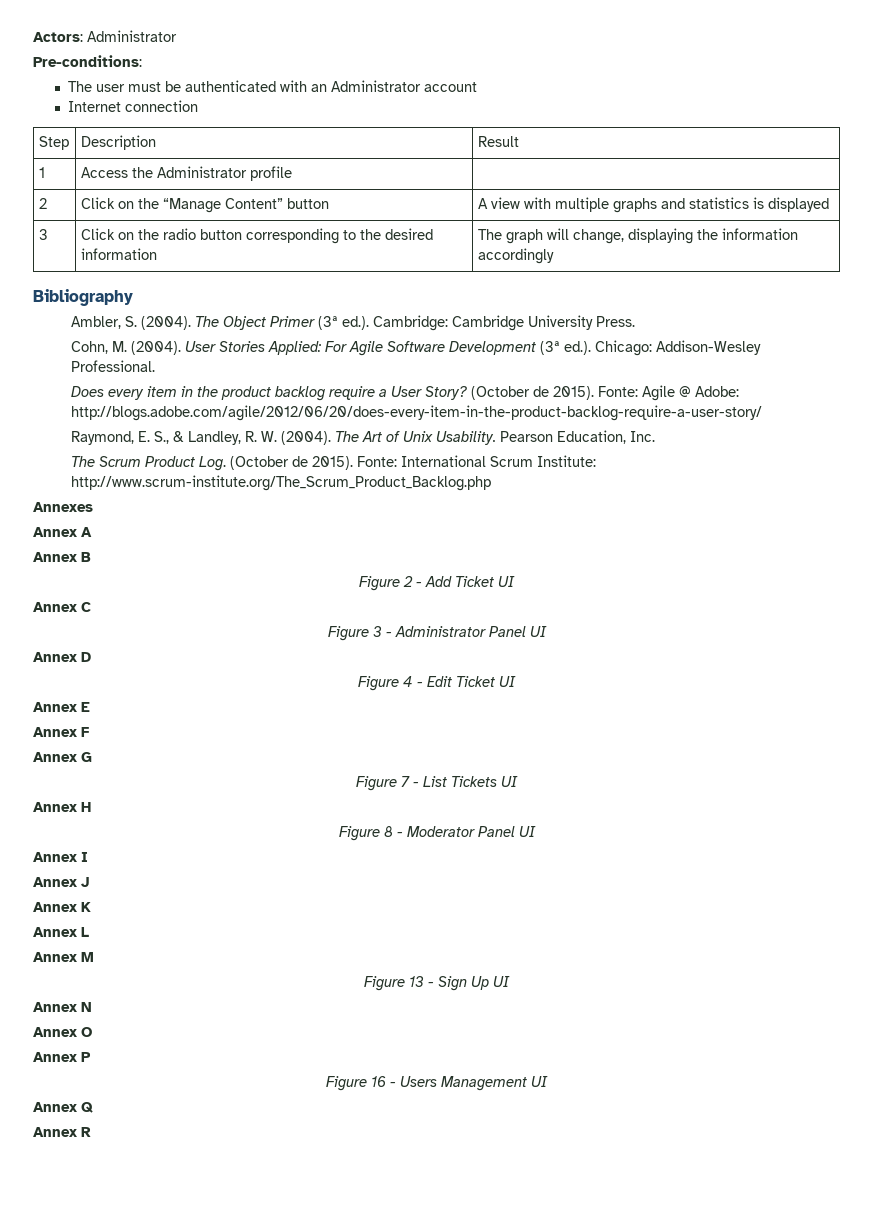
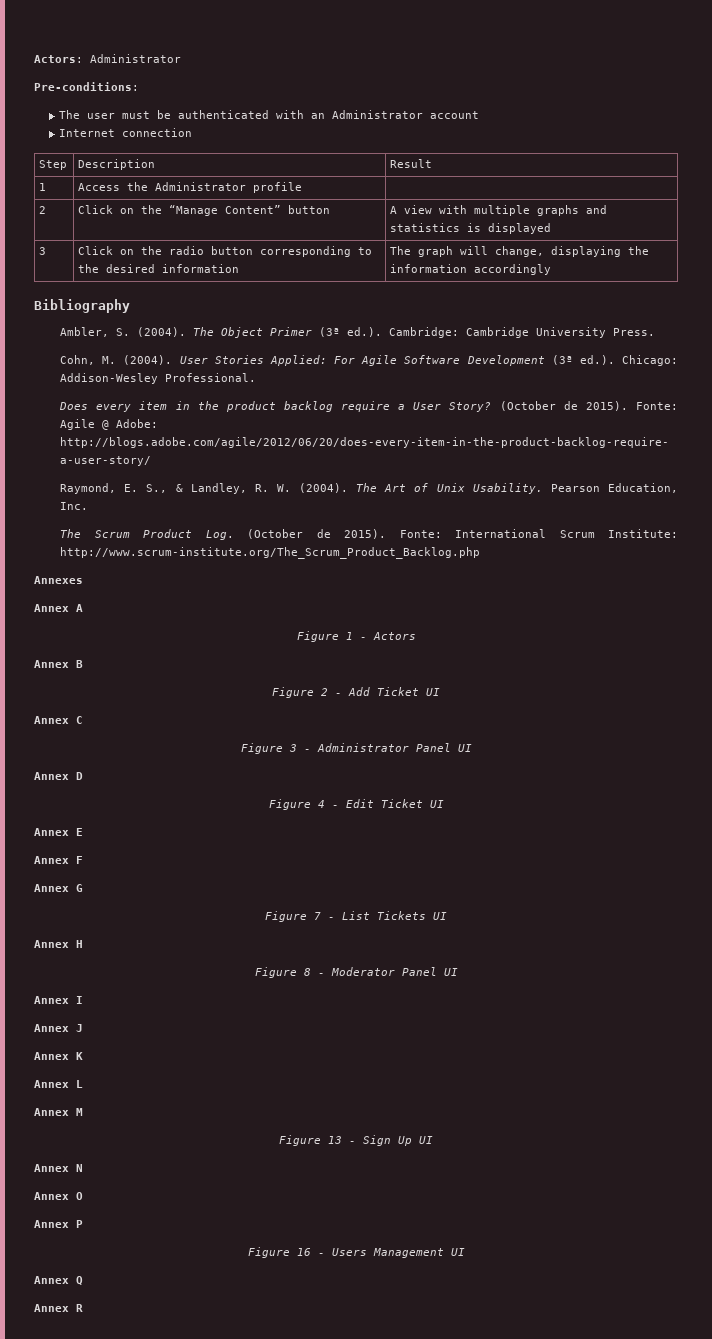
+ Figure 1 - Actors

